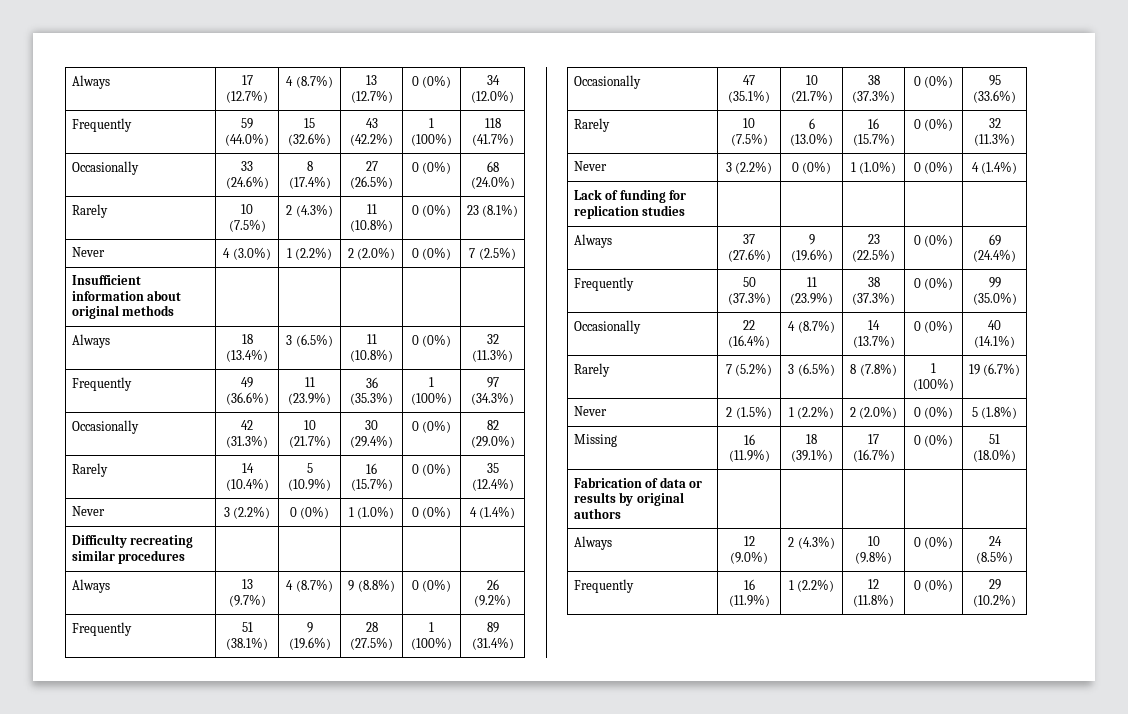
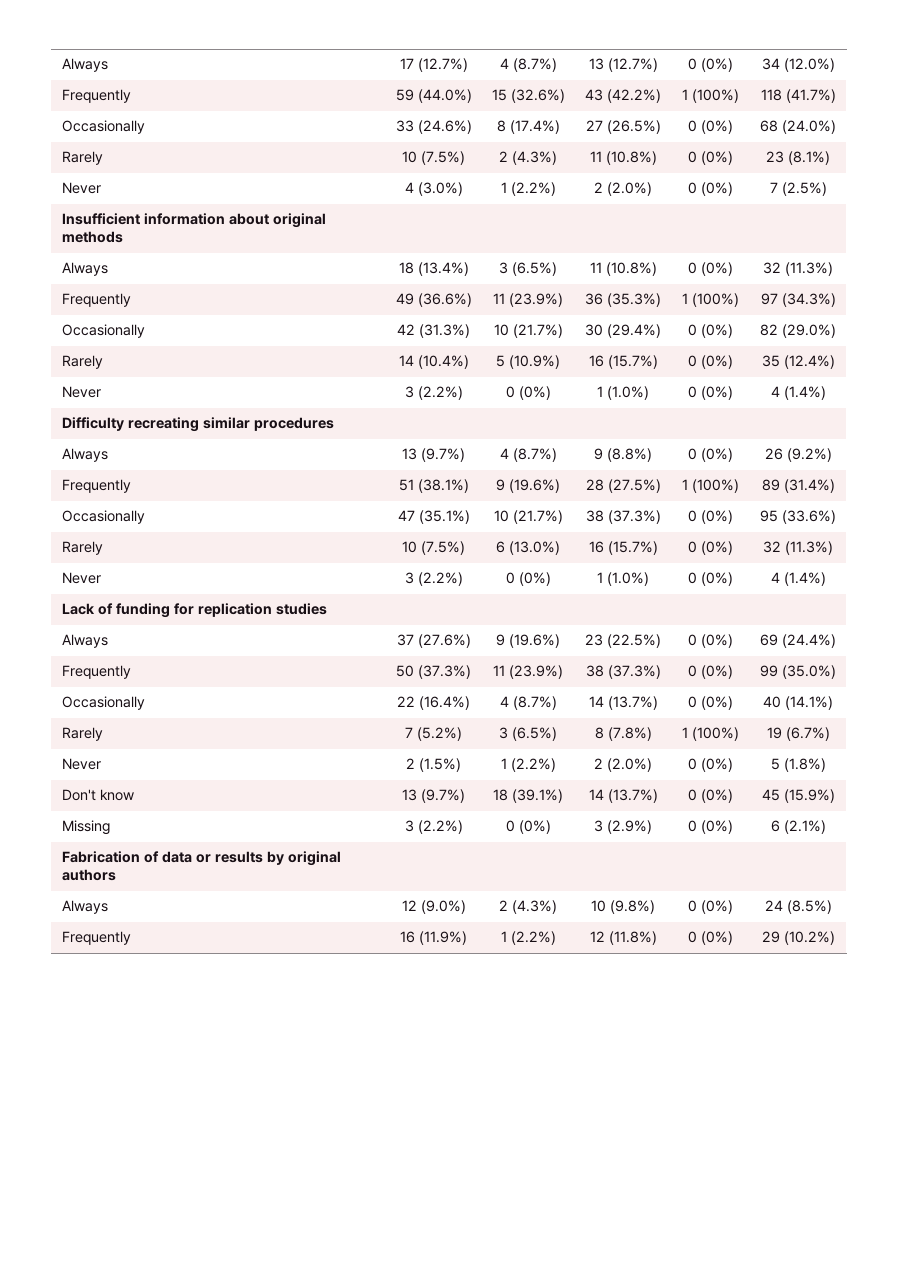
- Missing | 16 (11.9%) | 18 (39.1%) | 17 (16.7%) | 0 (0%) | 51 (18.0%)
+ Don't know | 13 (9.7%) | 18 (39.1%) | 14 (13.7%) | 0 (0%) | 45 (15.9%)
+ Missing | 3 (2.2%) | 0 (0%) | 3 (2.9%) | 0 (0%) | 6 (2.1%)

